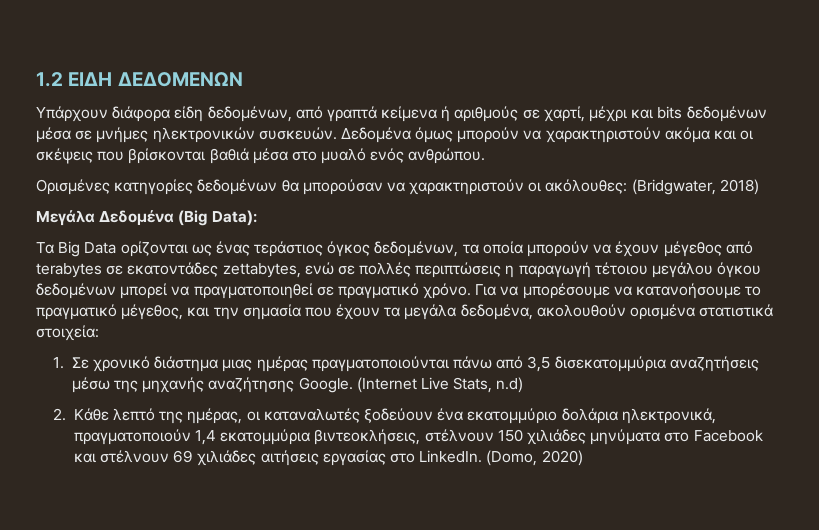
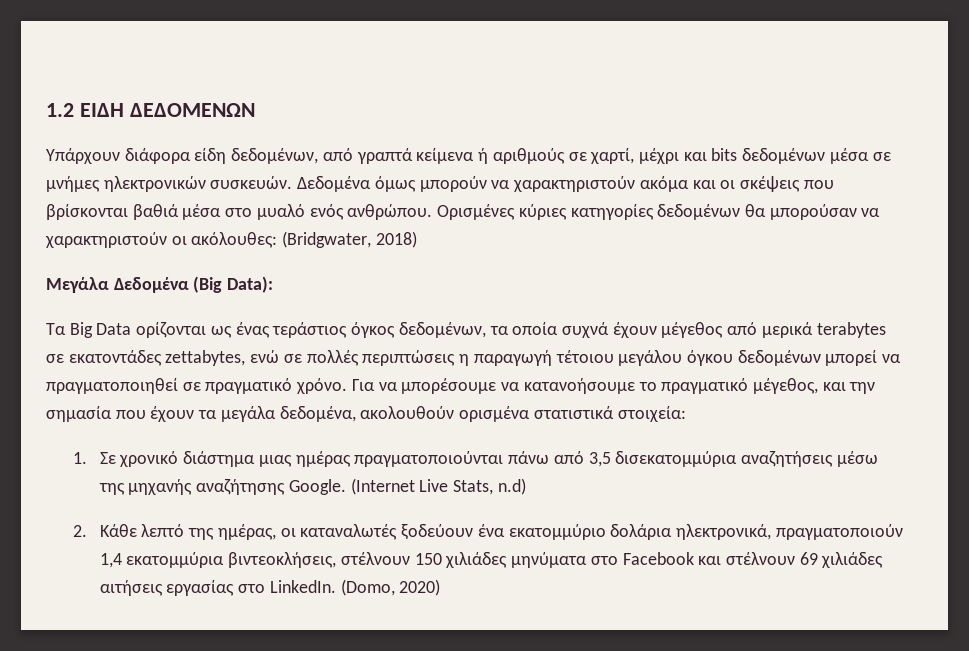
- Δεδομένα όμως μπορούν να χαρακτηριστούν ακόμα και οι σκέψεις που βρίσκονται βαθιά μέσα στο μυαλό ενός ανθρώπου.
- Ορισμένες κατηγορίες δεδομένων θα μπορούσαν να χαρακτηριστούν οι ακόλουθες: (Bridgwater, 2018)
+ Δεδομένα όμως μπορούν να χαρακτηριστούν ακόμα και οι σκέψεις που βρίσκονται βαθιά μέσα στο μυαλό ενός ανθρώπου. Ορισμένες κύριες κατηγορίες δεδομένων θα μπορούσαν να χαρακτηριστούν οι ακόλουθες: (Bridgwater, 2018)
- Τα Big Data ορίζονται ως ένας τεράστιος όγκος δεδομένων, τα οποία μπορούν να έχουν μέγεθος από terabytes σε εκατοντάδες zettabytes, ενώ σε πολλές περιπτώσεις η παραγωγή τέτοιου μεγάλου όγκου δεδομένων μπορεί να πραγματοποιηθεί σε πραγματικό χρόνο.
+ Τα Big Data ορίζονται ως ένας τεράστιος όγκος δεδομένων, τα οποία συχνά έχουν μέγεθος από μερικά terabytes σε εκατοντάδες zettabytes, ενώ σε πολλές περιπτώσεις η παραγωγή τέτοιου μεγάλου όγκου δεδομένων μπορεί να πραγματοποιηθεί σε πραγματικό χρόνο.

